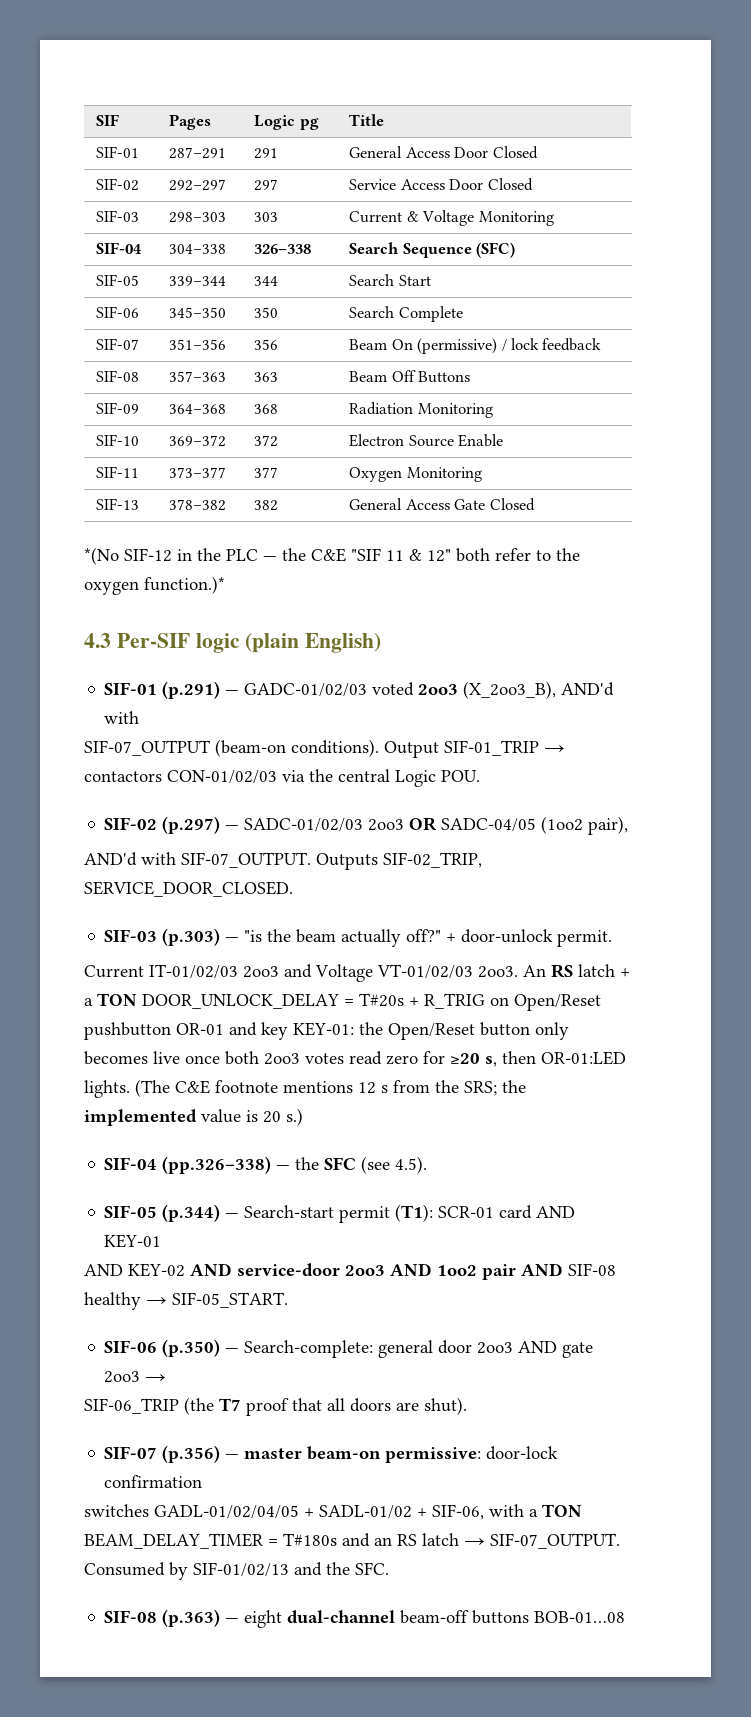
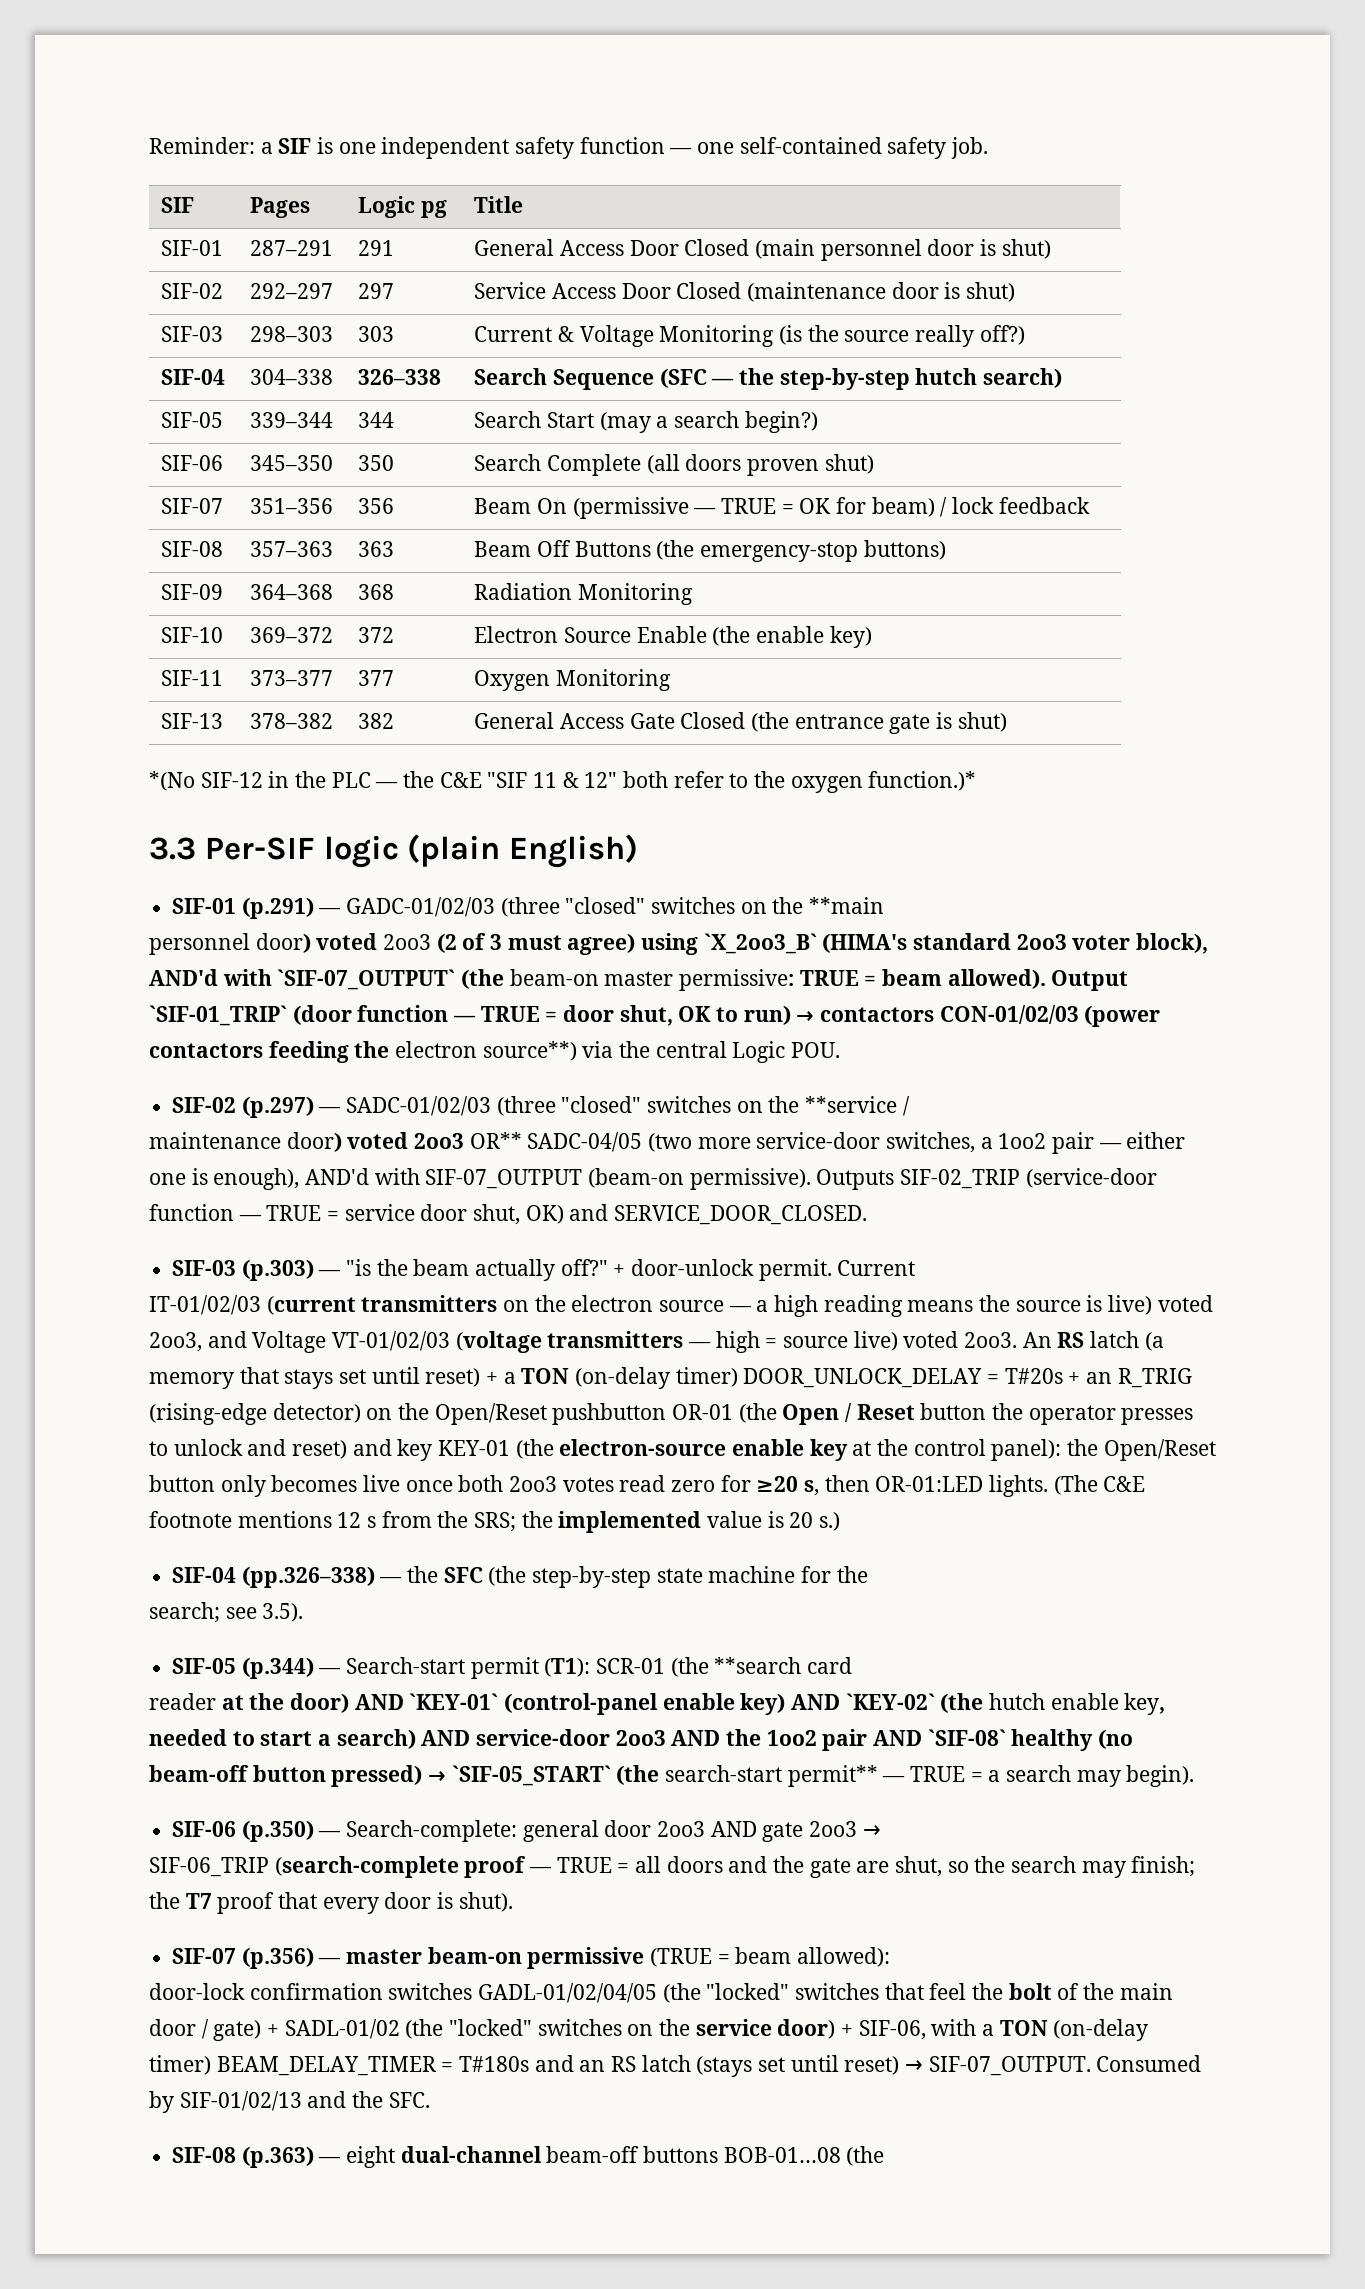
+ Reminder: a SIF is one independent safety function — one self-contained safety job.
- SIF-01 | 287–291 | 291 | General Access Door Closed
+ SIF-01 | 287–291 | 291 | General Access Door Closed (main personnel door is shut)
- SIF-02 | 292–297 | 297 | Service Access Door Closed
+ SIF-02 | 292–297 | 297 | Service Access Door Closed (maintenance door is shut)
- SIF-03 | 298–303 | 303 | Current & Voltage Monitoring
+ SIF-03 | 298–303 | 303 | Current & Voltage Monitoring (is the source really off?)
- SIF-04 | 304–338 | 326–338 | Search Sequence (SFC)
+ SIF-04 | 304–338 | 326–338 | Search Sequence (SFC — the step-by-step hutch search)
- SIF-05 | 339–344 | 344 | Search Start
+ SIF-05 | 339–344 | 344 | Search Start (may a search begin?)
- SIF-06 | 345–350 | 350 | Search Complete
+ SIF-06 | 345–350 | 350 | Search Complete (all doors proven shut)
- SIF-07 | 351–356 | 356 | Beam On (permissive) / lock feedback
+ SIF-07 | 351–356 | 356 | Beam On (permissive — TRUE = OK for beam) / lock feedback
- SIF-08 | 357–363 | 363 | Beam Off Buttons
+ SIF-08 | 357–363 | 363 | Beam Off Buttons (the emergency-stop buttons)
- SIF-10 | 369–372 | 372 | Electron Source Enable
+ SIF-10 | 369–372 | 372 | Electron Source Enable (the enable key)
- SIF-13 | 378–382 | 382 | General Access Gate Closed
+ SIF-13 | 378–382 | 382 | General Access Gate Closed (the entrance gate is shut)
- 4.3 Per-SIF logic (plain English)
+ 3.3 Per-SIF logic (plain English)
- SIF-01 (p.291) — GADC-01/02/03 voted 2oo3 (X_2oo3_B), AND'd with
- SIF-07_OUTPUT (beam-on conditions). Output SIF-01_TRIP → contactors CON-01/02/03 via the central Logic POU.
+ SIF-01 (p.291) — GADC-01/02/03 (three "closed" switches on the **main
+ personnel door) voted 2oo3 (2 of 3 must agree) using `X_2oo3_B` (HIMA's standard 2oo3 voter block), AND'd with `SIF-07_OUTPUT` (the beam-on master permissive: TRUE = beam allowed). Output `SIF-01_TRIP` (door function — TRUE = door shut, OK to run) → contactors CON-01/02/03 (power contactors feeding the electron source**) via the central Logic POU.
- SIF-02 (p.297) — SADC-01/02/03 2oo3 OR SADC-04/05 (1oo2 pair),
- AND'd with SIF-07_OUTPUT. Outputs SIF-02_TRIP, SERVICE_DOOR_CLOSED.
+ SIF-02 (p.297) — SADC-01/02/03 (three "closed" switches on the **service /
+ maintenance door) voted 2oo3 OR** SADC-04/05 (two more service-door switches, a 1oo2 pair — either one is enough), AND'd with SIF-07_OUTPUT (beam-on permissive). Outputs SIF-02_TRIP (service-door function — TRUE = service door shut, OK) and SERVICE_DOOR_CLOSED.
- + door-unlock permit.
- Current IT-01/02/03 2oo3 and Voltage VT-01/02/03 2oo3. An RS latch + a TON DOOR_UNLOCK_DELAY = T#20s + R_TRIG on Open/Reset pushbutton OR-01 and key KEY-01: the Open/Reset button only becomes live once both 2oo3 votes read zero for ≥20 s, then OR-01:LED lights.
+ + door-unlock permit. Current
+ IT-01/02/03 (current transmitters on the electron source — a high reading means the source is live) voted 2oo3, and Voltage VT-01/02/03 (voltage transmitters — high = source live) voted 2oo3. An RS latch (a memory that stays set until reset) + a TON (on-delay timer) DOOR_UNLOCK_DELAY = T#20s + an R_TRIG (rising-edge detector) on the Open/Reset pushbutton OR-01 (the Open / Reset button the operator presses to unlock and reset) and key KEY-01 (the electron-source enable key at the control panel): the Open/Reset button only becomes live once both 2oo3 votes read zero for ≥20 s, then OR-01:LED lights.
- SIF-04 (pp.326–338) — the SFC (see 4.5).
+ SIF-04 (pp.326–338) — the SFC (the step-by-step state machine for the
+ search; see 3.5).
- SIF-05 (p.344) — Search-start permit (T1): SCR-01 card AND KEY-01
- AND KEY-02 AND service-door 2oo3 AND 1oo2 pair AND SIF-08 healthy → SIF-05_START.
+ SIF-05 (p.344) — Search-start permit (T1): SCR-01 (the **search card
+ reader at the door) AND `KEY-01` (control-panel enable key) AND `KEY-02` (the hutch enable key, needed to start a search) AND service-door 2oo3 AND the 1oo2 pair AND `SIF-08` healthy (no beam-off button pressed) → `SIF-05_START` (the search-start permit** — TRUE = a search may begin).
- SIF-06_TRIP (the T7 proof that all doors are shut).
+ SIF-06_TRIP (search-complete proof — TRUE = all doors and the gate are shut, so the search may finish; the T7 proof that every door is shut).
- SIF-07 (p.356) — master beam-on permissive: door-lock confirmation
- switches GADL-01/02/04/05 + SADL-01/02 + SIF-06, with a TON BEAM_DELAY_TIMER = T#180s and an RS latch → SIF-07_OUTPUT.
+ SIF-07 (p.356) — master beam-on permissive (TRUE = beam allowed):
+ door-lock confirmation switches GADL-01/02/04/05 (the "locked" switches that feel the bolt of the main door / gate) + SADL-01/02 (the "locked" switches on the service door) + SIF-06, with a TON (on-delay timer) BEAM_DELAY_TIMER = T#180s and an RS latch (stays set until reset) → SIF-07_OUTPUT.
- SIF-08 (p.363) — eight dual-channel beam-off buttons BOB-01…08
+ SIF-08 (p.363) — eight dual-channel beam-off buttons BOB-01…08 (the

